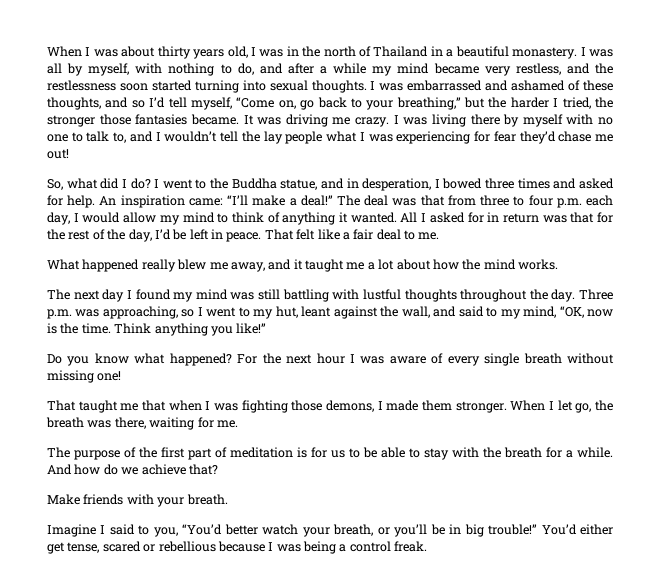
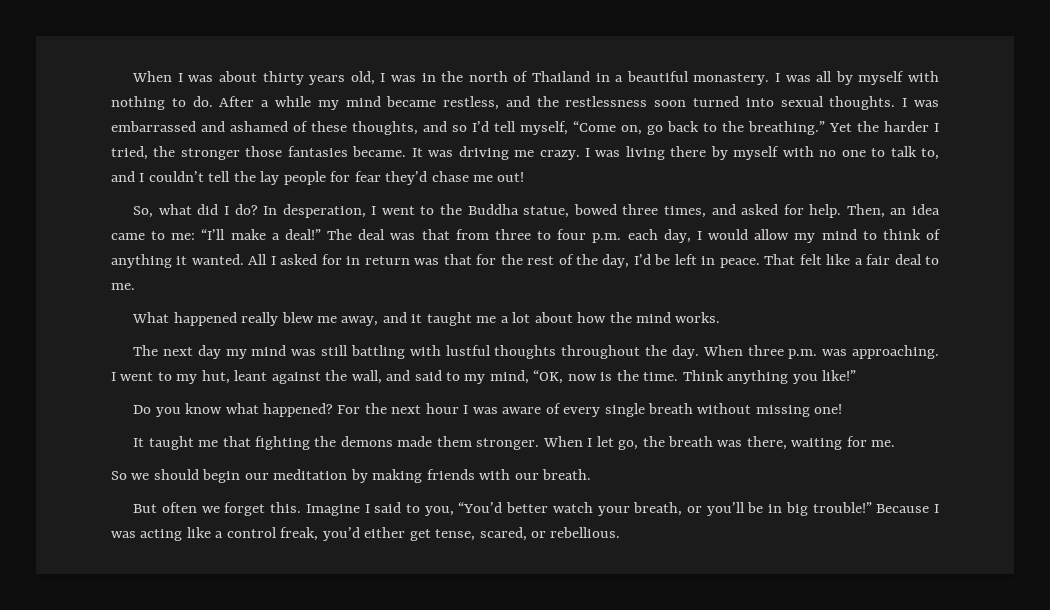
- I was all by myself, with nothing to do, and after a while my mind became very restless, and the restlessness soon started turning into sexual thoughts.
+ I was all by myself with nothing to do. After a while my mind became restless, and the restlessness soon turned into sexual thoughts.
- I was embarrassed and ashamed of these thoughts, and so I’d tell myself, “Come on, go back to your breathing,” but the harder I tried, the stronger those fantasies became.
+ I was embarrassed and ashamed of these thoughts, and so I’d tell myself, “Come on, go back to the breathing.” Yet the harder I tried, the stronger those fantasies became.
- I was living there by myself with no one to talk to, and I wouldn’t tell the lay people what I was experiencing for fear they’d chase me out!
+ I was living there by myself with no one to talk to, and I couldn’t tell the lay people for fear they’d chase me out!
- I went to the Buddha statue, and in desperation, I bowed three times and asked for help.
+ In desperation, I went to the Buddha statue, bowed three times, and asked for help.
- An inspiration came: “I’ll make a deal!”
+ Then, an idea came to me: “I’ll make a deal!”
- The next day I found my mind was still battling with lustful thoughts throughout the day.
+ The next day my mind was still battling with lustful thoughts throughout the day.
- Three p.m. was approaching, so I went to my hut, leant against the wall, and said to my mind, “OK, now is the time.
+ When three p.m. was approaching. I went to my hut, leant against the wall, and said to my mind, “OK, now is the time.
- That taught me that when I was fighting those demons, I made them stronger.
+ It taught me that fighting the demons made them stronger.
- The purpose of the first part of meditation is for us to be able to stay with the breath for a while. And how do we achieve that?
- Make friends with your breath.
+ So we should begin our meditation by making friends with our breath.
+ But often we forget this.
- You’d either get tense, scared or rebellious because I was being a control freak.
+ Because I was acting like a control freak, you’d either get tense, scared, or rebellious.

